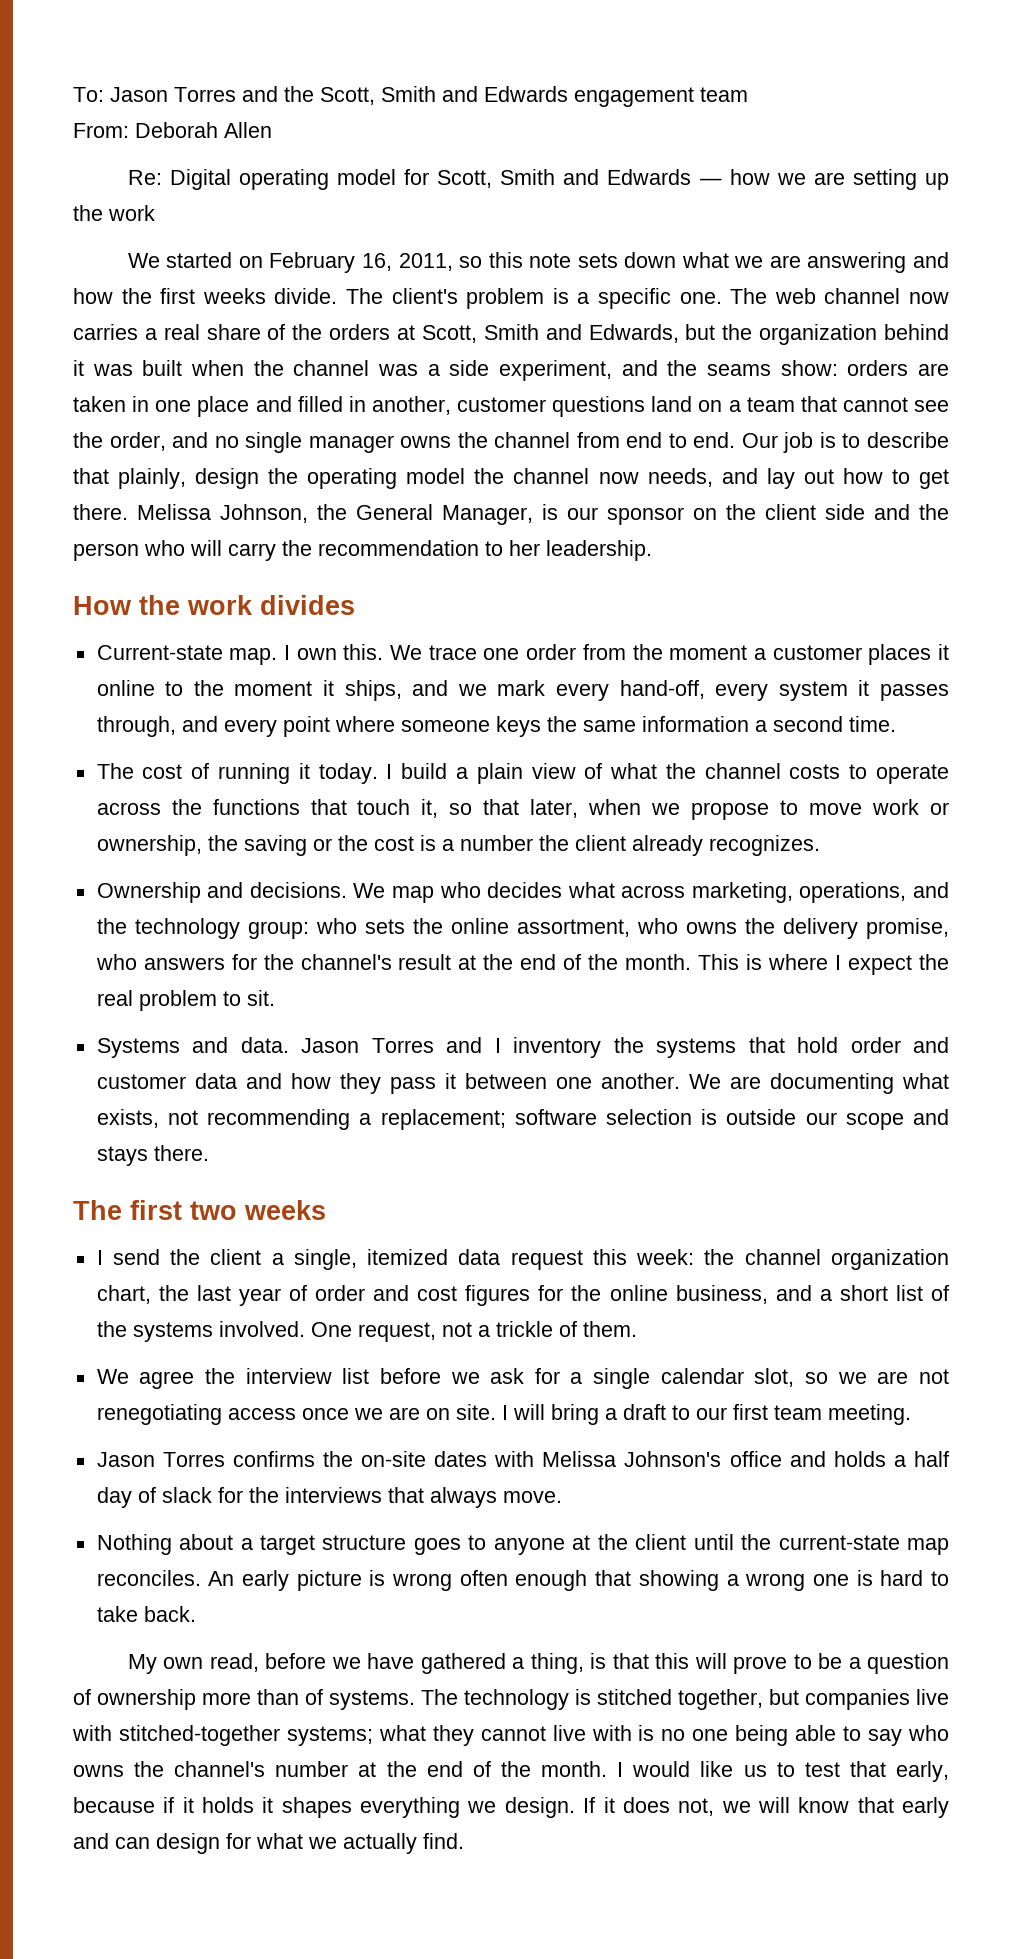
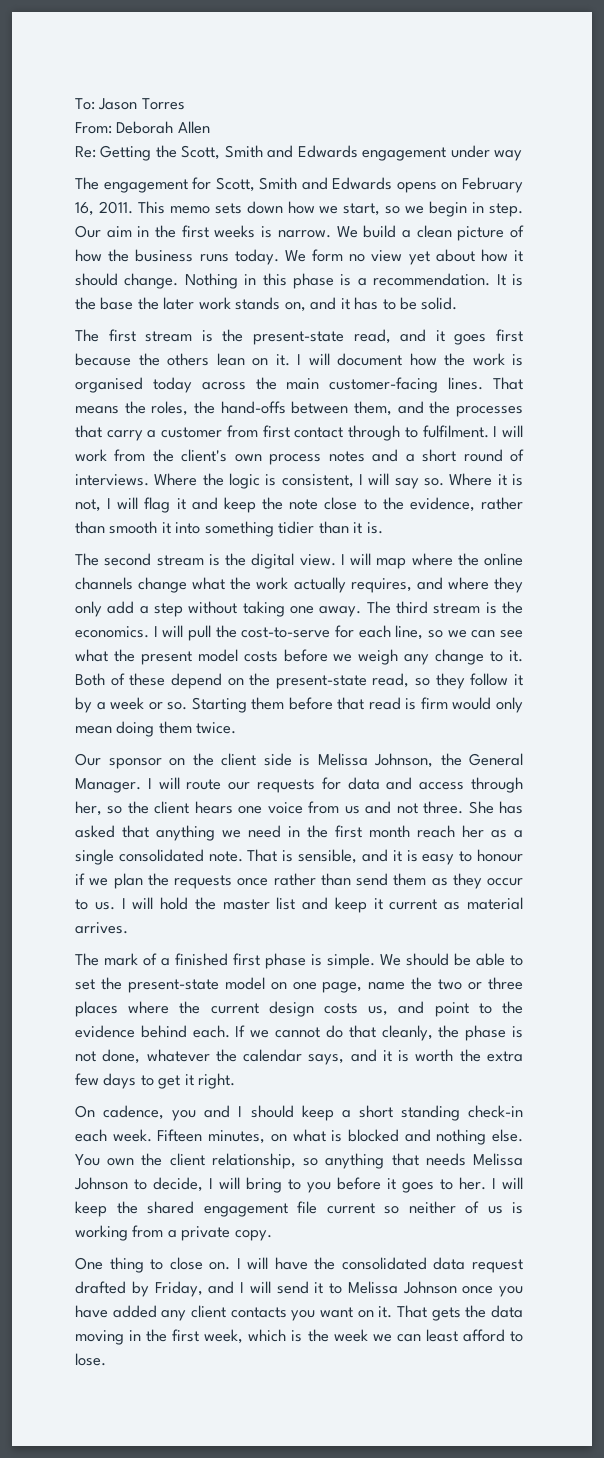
- To: Jason Torres and the Scott, Smith and Edwards engagement team
+ To: Jason Torres
  From: Deborah Allen
- Re: Digital operating model for Scott, Smith and Edwards — how we are setting up the work
- We started on February 16, 2011, so this note sets down what we are answering and how the first weeks divide. The client's problem is a specific one. The web channel now carries a real share of the orders at Scott, Smith and Edwards, but the organization behind it was built when the channel was a side experiment, and the seams show: orders are taken in one place and filled in another, customer questions land on a team that cannot see the order, and no single manager owns the channel from end to end. Our job is to describe that plainly, design the operating model the channel now needs, and lay out how to get there. Melissa Johnson, the General Manager, is our sponsor on the client side and the person who will carry the recommendation to her leadership.
- How the work divides
- Current-state map. I own this. We trace one order from the moment a customer places it online to the moment it ships, and we mark every hand-off, every system it passes through, and every point where someone keys the same information a second time.
- The cost of running it today. I build a plain view of what the channel costs to operate across the functions that touch it, so that later, when we propose to move work or ownership, the saving or the cost is a number the client already recognizes.
- Ownership and decisions. We map who decides what across marketing, operations, and the technology group: who sets the online assortment, who owns the delivery promise, who answers for the channel's result at the end of the month. This is where I expect the real problem to sit.
- Systems and data. Jason Torres and I inventory the systems that hold order and customer data and how they pass it between one another. We are documenting what exists, not recommending a replacement; software selection is outside our scope and stays there.
- The first two weeks
- I send the client a single, itemized data request this week: the channel organization chart, the last year of order and cost figures for the online business, and a short list of the systems involved. One request, not a trickle of them.
- We agree the interview list before we ask for a single calendar slot, so we are not renegotiating access once we are on site. I will bring a draft to our first team meeting.
- Jason Torres confirms the on-site dates with Melissa Johnson's office and holds a half day of slack for the interviews that always move.
- Nothing about a target structure goes to anyone at the client until the current-state map reconciles. An early picture is wrong often enough that showing a wrong one is hard to take back.
- My own read, before we have gathered a thing, is that this will prove to be a question of ownership more than of systems. The technology is stitched together, but companies live with stitched-together systems; what they cannot live with is no one being able to say who owns the channel's number at the end of the month. I would like us to test that early, because if it holds it shapes everything we design. If it does not, we will know that early and can design for what we actually find.
+ Re: Getting the Scott, Smith and Edwards engagement under way
+ The engagement for Scott, Smith and Edwards opens on February 16, 2011. This memo sets down how we start, so we begin in step. Our aim in the first weeks is narrow. We build a clean picture of how the business runs today. We form no view yet about how it should change. Nothing in this phase is a recommendation. It is the base the later work stands on, and it has to be solid.
+ The first stream is the present-state read, and it goes first because the others lean on it. I will document how the work is organised today across the main customer-facing lines. That means the roles, the hand-offs between them, and the processes that carry a customer from first contact through to fulfilment. I will work from the client's own process notes and a short round of interviews. Where the logic is consistent, I will say so. Where it is not, I will flag it and keep the note close to the evidence, rather than smooth it into something tidier than it is.
+ The second stream is the digital view. I will map where the online channels change what the work actually requires, and where they only add a step without taking one away. The third stream is the economics. I will pull the cost-to-serve for each line, so we can see what the present model costs before we weigh any change to it. Both of these depend on the present-state read, so they follow it by a week or so. Starting them before that read is firm would only mean doing them twice.
+ Our sponsor on the client side is Melissa Johnson, the General Manager. I will route our requests for data and access through her, so the client hears one voice from us and not three. She has asked that anything we need in the first month reach her as a single consolidated note. That is sensible, and it is easy to honour if we plan the requests once rather than send them as they occur to us. I will hold the master list and keep it current as material arrives.
+ The mark of a finished first phase is simple. We should be able to set the present-state model on one page, name the two or three places where the current design costs us, and point to the evidence behind each. If we cannot do that cleanly, the phase is not done, whatever the calendar says, and it is worth the extra few days to get it right.
+ On cadence, you and I should keep a short standing check-in each week. Fifteen minutes, on what is blocked and nothing else. You own the client relationship, so anything that needs Melissa Johnson to decide, I will bring to you before it goes to her. I will keep the shared engagement file current so neither of us is working from a private copy.
+ One thing to close on. I will have the consolidated data request drafted by Friday, and I will send it to Melissa Johnson once you have added any client contacts you want on it. That gets the data moving in the first week, which is the week we can least afford to lose.

